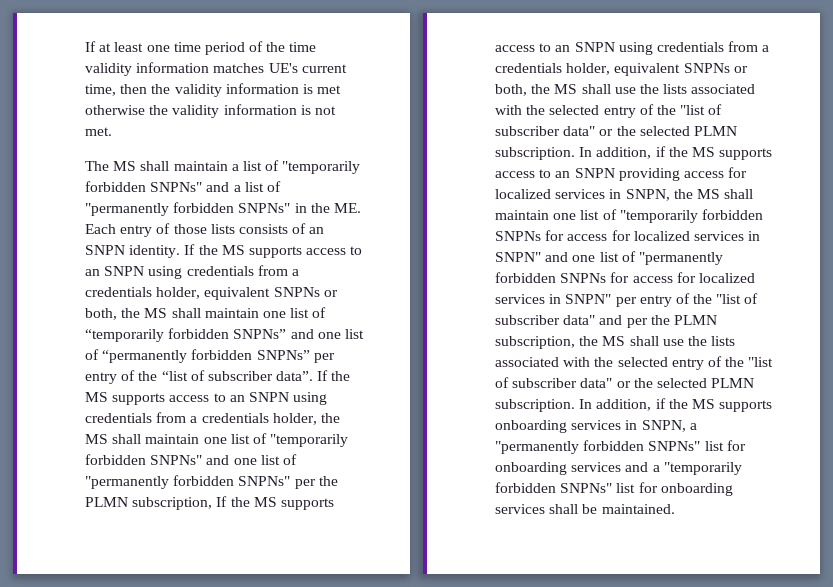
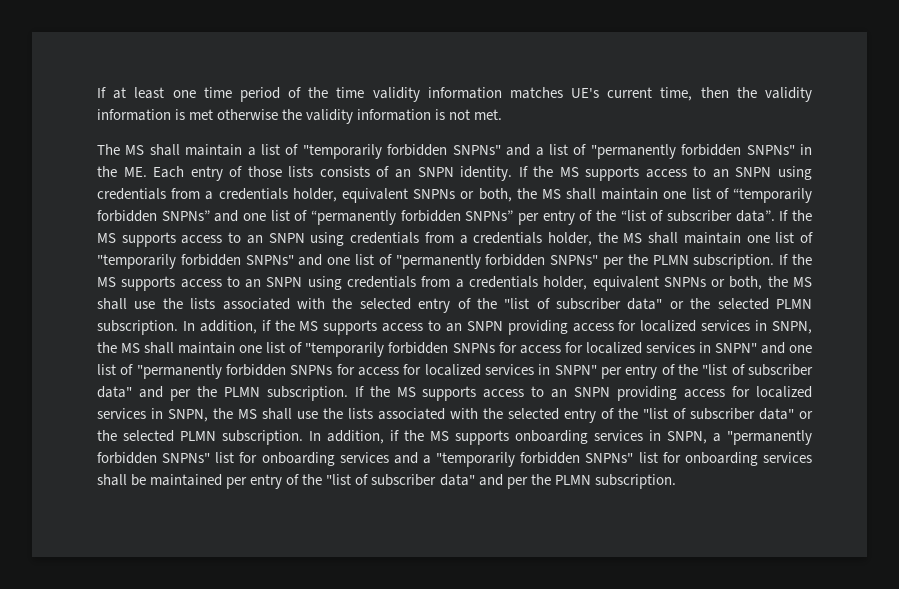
- If the MS supports access to an SNPN using credentials from a credentials holder, the MS shall maintain one list of "temporarily forbidden SNPNs" and one list of "permanently forbidden SNPNs" per the PLMN subscription, If the MS supports access to an SNPN using credentials from a credentials holder, equivalent SNPNs or both, the MS shall use the lists associated with the selected entry of the "list of subscriber data" or the selected PLMN subscription.
+ If the MS supports access to an SNPN using credentials from a credentials holder, the MS shall maintain one list of "temporarily forbidden SNPNs" and one list of "permanently forbidden SNPNs" per the PLMN subscription. If the MS supports access to an SNPN using credentials from a credentials holder, equivalent SNPNs or both, the MS shall use the lists associated with the selected entry of the "list of subscriber data" or the selected PLMN subscription.
- In addition, if the MS supports access to an SNPN providing access for localized services in SNPN, the MS shall maintain one list of "temporarily forbidden SNPNs for access for localized services in SNPN" and one list of "permanently forbidden SNPNs for access for localized services in SNPN" per entry of the "list of subscriber data" and per the PLMN subscription, the MS shall use the lists associated with the selected entry of the "list of subscriber data" or the selected PLMN subscription.
+ In addition, if the MS supports access to an SNPN providing access for localized services in SNPN, the MS shall maintain one list of "temporarily forbidden SNPNs for access for localized services in SNPN" and one list of "permanently forbidden SNPNs for access for localized services in SNPN" per entry of the "list of subscriber data" and per the PLMN subscription. If the MS supports access to an SNPN providing access for localized services in SNPN, the MS shall use the lists associated with the selected entry of the "list of subscriber data" or the selected PLMN subscription.
- In addition, if the MS supports onboarding services in SNPN, a "permanently forbidden SNPNs" list for onboarding services and a "temporarily forbidden SNPNs" list for onboarding services shall be maintained.
+ In addition, if the MS supports onboarding services in SNPN, a "permanently forbidden SNPNs" list for onboarding services and a "temporarily forbidden SNPNs" list for onboarding services shall be maintained per entry of the "list of subscriber data" and per the PLMN subscription.

